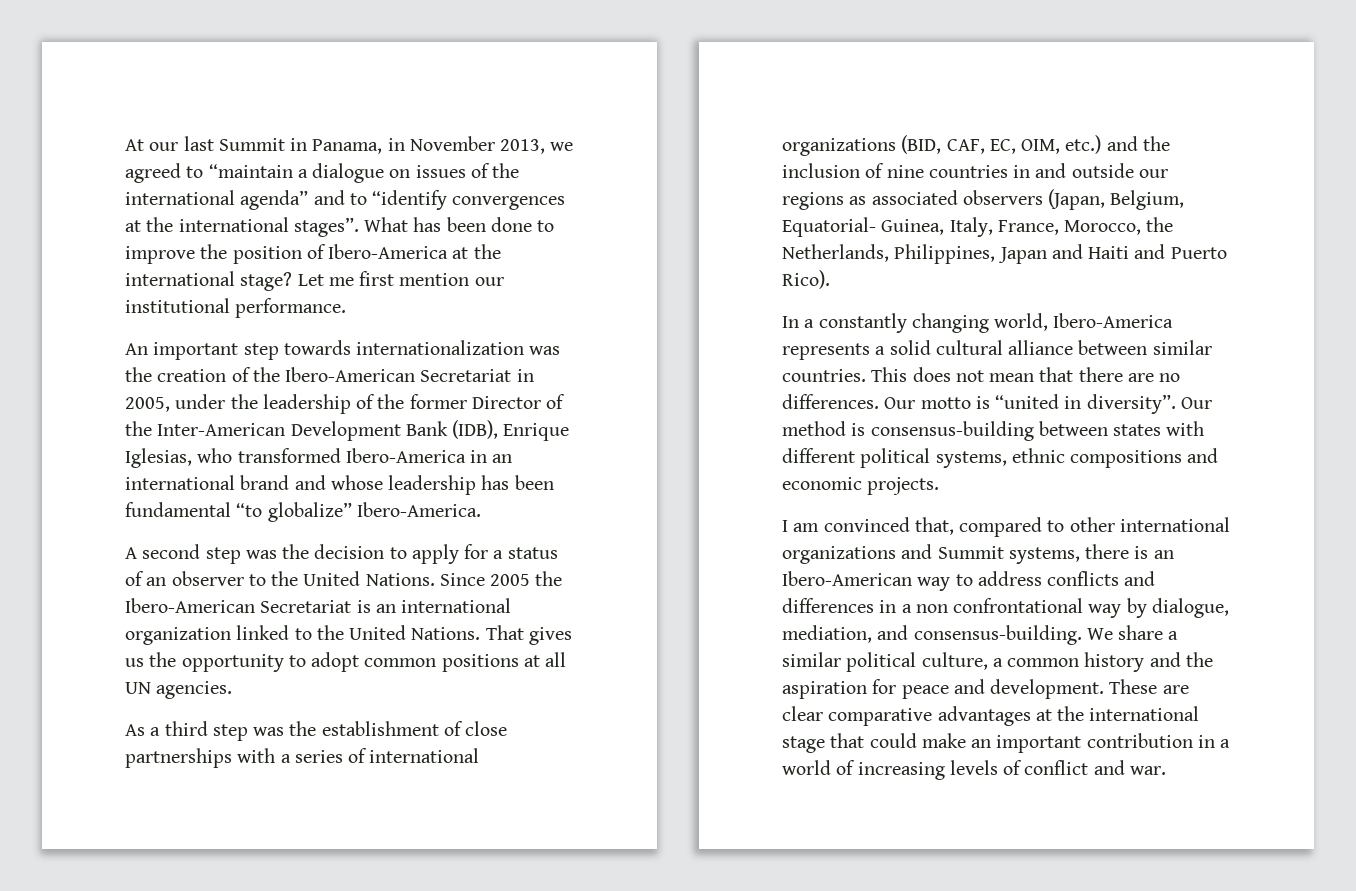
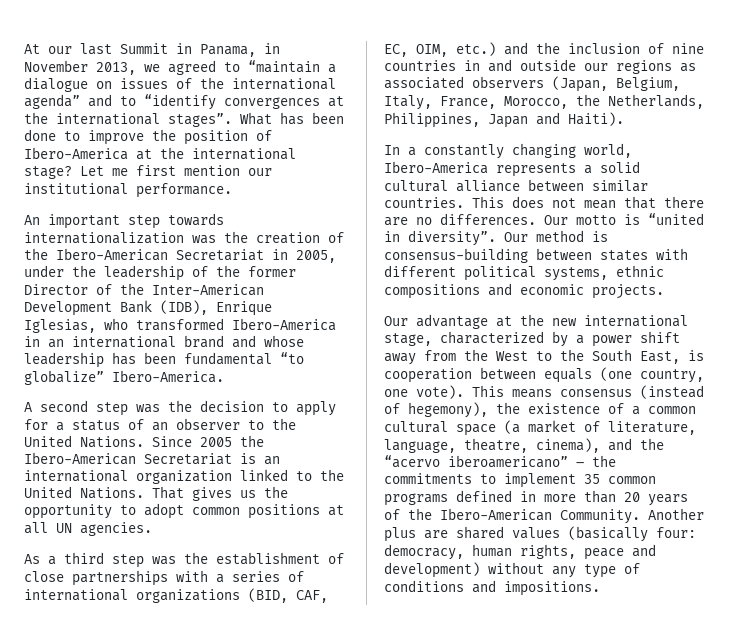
- As a third step was the establishment of close partnerships with a series of international organizations (BID, CAF, EC, OIM, etc.) and the inclusion of nine countries in and outside our regions as associated observers (Japan, Belgium, Equatorial- Guinea, Italy, France, Morocco, the Netherlands, Philippines, Japan and Haiti and Puerto Rico).
+ As a third step was the establishment of close partnerships with a series of international organizations (BID, CAF, EC, OIM, etc.) and the inclusion of nine countries in and outside our regions as associated observers (Japan, Belgium, Italy, France, Morocco, the Netherlands, Philippines, Japan and Haiti).
- I am convinced that, compared to other international organizations and Summit systems, there is an Ibero-American way to address conflicts and differences in a non confrontational way by dialogue, mediation, and consensus-building. We share a similar political culture, a common history and the aspiration for peace and development. These are clear comparative advantages at the international stage that could make an important contribution in a world of increasing levels of conflict and war.
+ Our advantage at the new international stage, characterized by a power shift away from the West to the South East, is cooperation between equals (one country, one vote). This means consensus (instead of hegemony), the existence of a common cultural space (a market of literature, language, theatre, cinema), and the “acervo iberoamericano” – the commitments to implement 35 common programs defined in more than 20 years of the Ibero-American Community. Another plus are shared values (basically four: democracy, human rights, peace and development) without any type of conditions and impositions.

